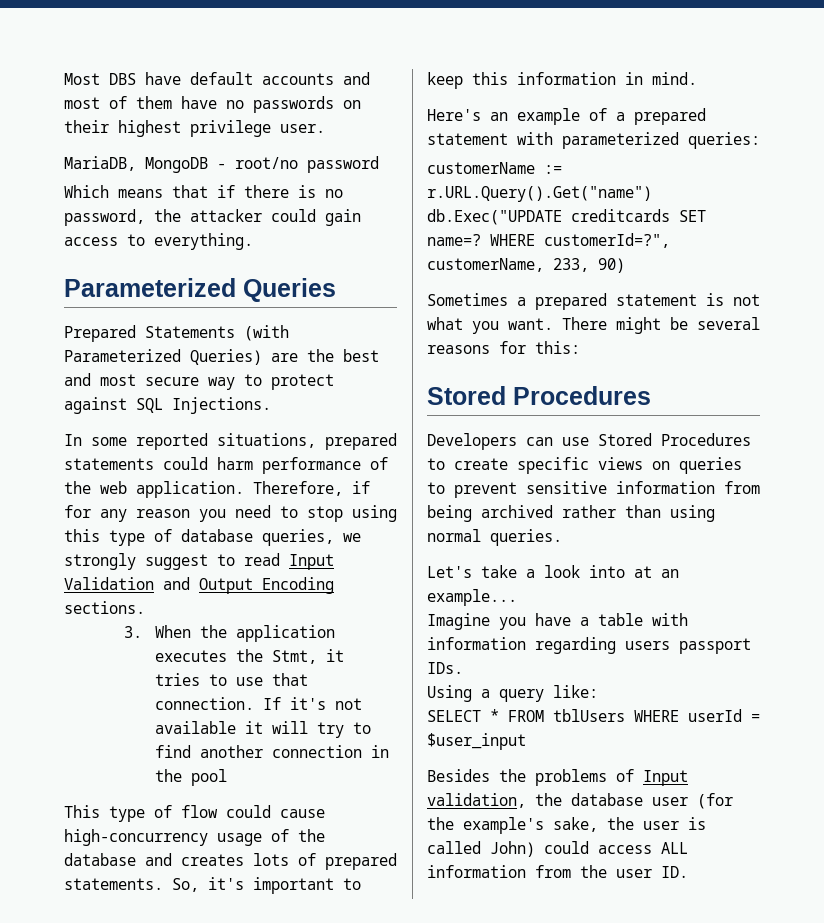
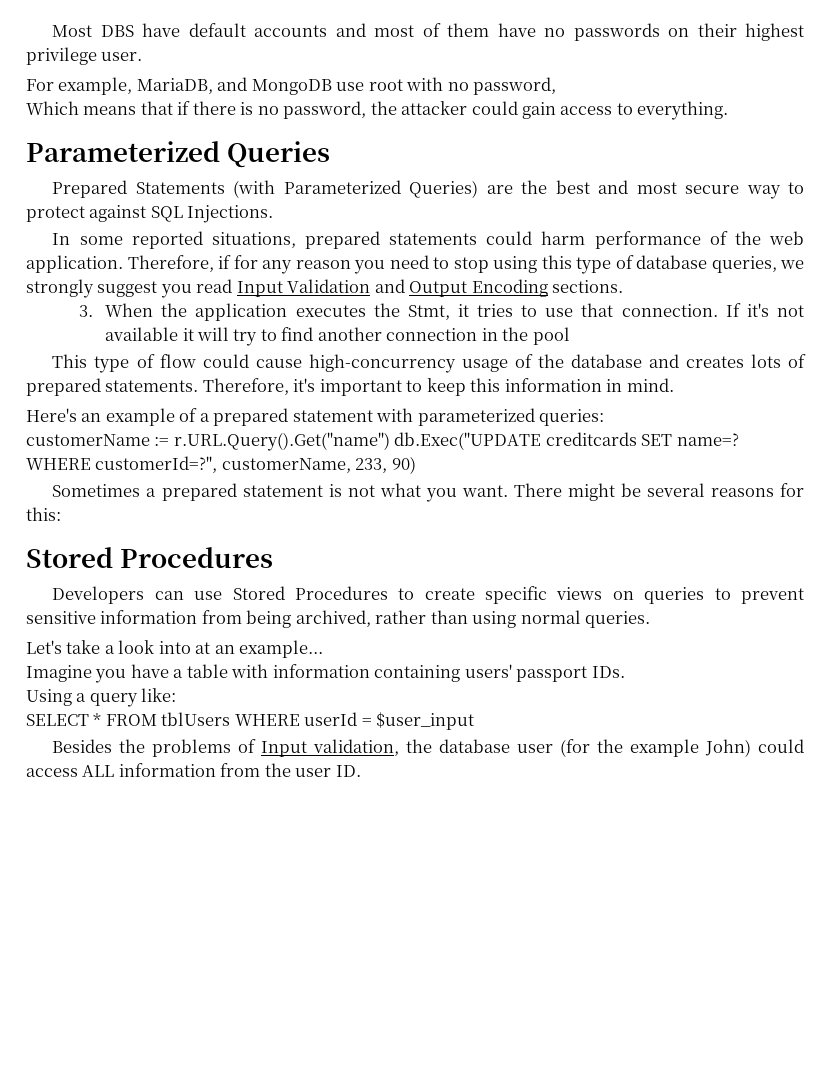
- MariaDB, MongoDB - root/no password
+ For example, MariaDB, and MongoDB use root with no password,
- Therefore, if for any reason you need to stop using this type of database queries, we strongly suggest to read Input Validation and Output Encoding sections.
+ Therefore, if for any reason you need to stop using this type of database queries, we strongly suggest you read Input Validation and Output Encoding sections.
- So, it's important to keep this information in mind.
+ Therefore, it's important to keep this information in mind.
- Developers can use Stored Procedures to create specific views on queries to prevent sensitive information from being archived rather than using normal queries.
+ Developers can use Stored Procedures to create specific views on queries to prevent sensitive information from being archived, rather than using normal queries.
- Imagine you have a table with information regarding users passport IDs.
+ Imagine you have a table with information containing users' passport IDs.
- Besides the problems of Input validation, the database user (for the example's sake, the user is called John) could access ALL information from the user ID.
+ Besides the problems of Input validation, the database user (for the example John) could access ALL information from the user ID.

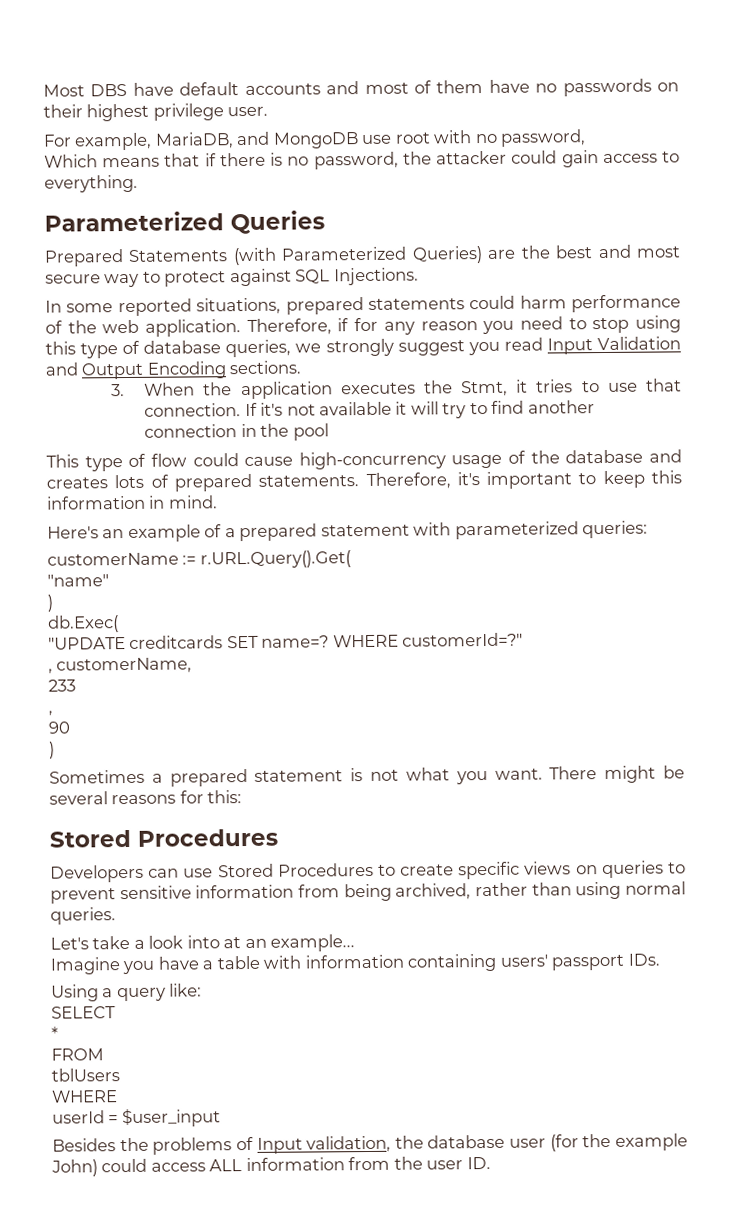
- customerName := r.URL.Query().Get("name") db.Exec("UPDATE creditcards SET name=?
+ customerName := r.URL.Query().Get(
+ "name"
+ )
+ db.Exec(
+ "UPDATE creditcards SET name=?
- WHERE customerId=?", customerName, 233, 90)
+ WHERE customerId=?"
+ , customerName,
+ 233
+ ,
+ 90
+ )
- SELECT * FROM tblUsers WHERE userId = $user_input
+ SELECT
+ *
+ FROM
+ tblUsers
+ WHERE
+ userId = $user_input

